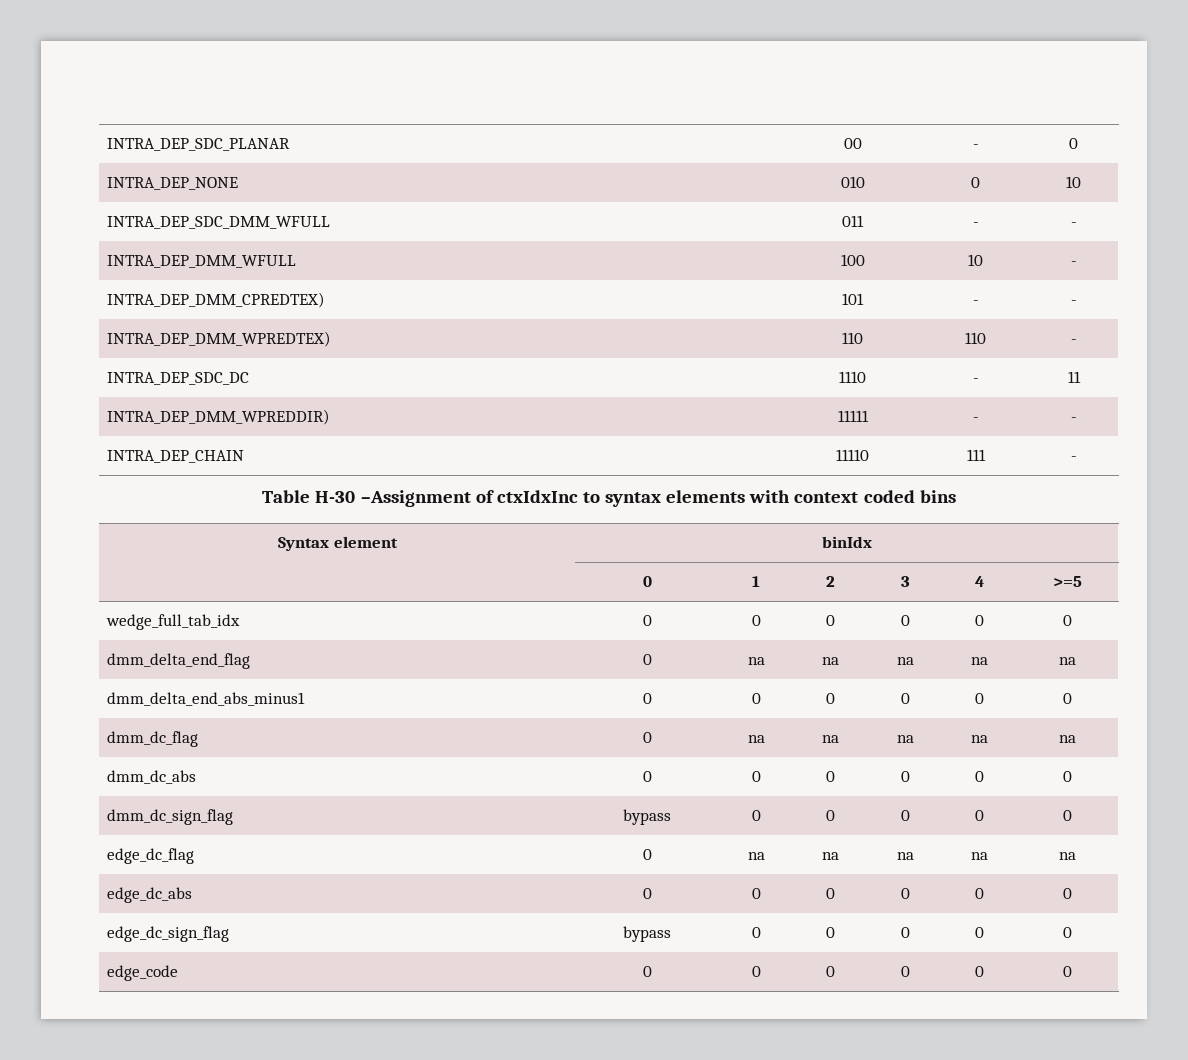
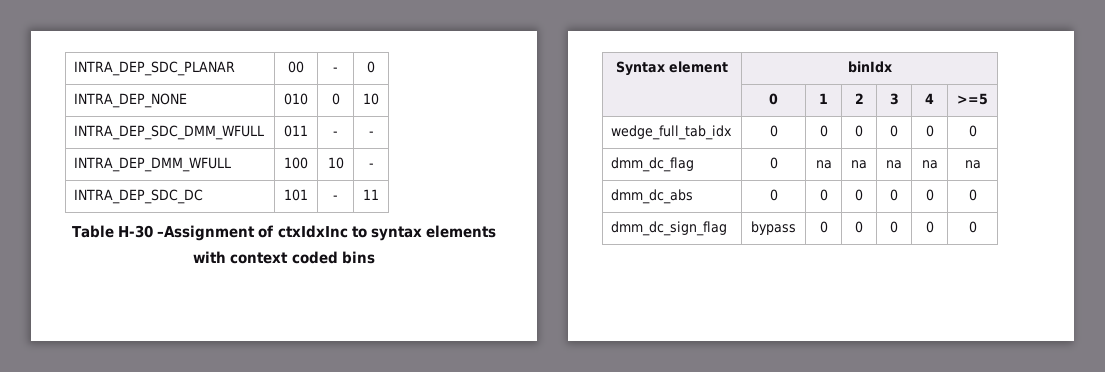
- INTRA_DEP_DMM_CPREDTEX) | 101 | - | -
- INTRA_DEP_DMM_WPREDTEX) | 110 | 110 | -
- INTRA_DEP_SDC_DC | 1110 | - | 11
- INTRA_DEP_DMM_WPREDDIR) | 11111 | - | -
- INTRA_DEP_CHAIN | 11110 | 111 | -
+ INTRA_DEP_SDC_DC | 101 | - | 11
- dmm_delta_end_flag | 0 | na | na | na | na | na
- dmm_delta_end_abs_minus1 | 0 | 0 | 0 | 0 | 0 | 0
- edge_dc_flag | 0 | na | na | na | na | na
- edge_dc_abs | 0 | 0 | 0 | 0 | 0 | 0
- edge_dc_sign_flag | bypass | 0 | 0 | 0 | 0 | 0
- edge_code | 0 | 0 | 0 | 0 | 0 | 0

